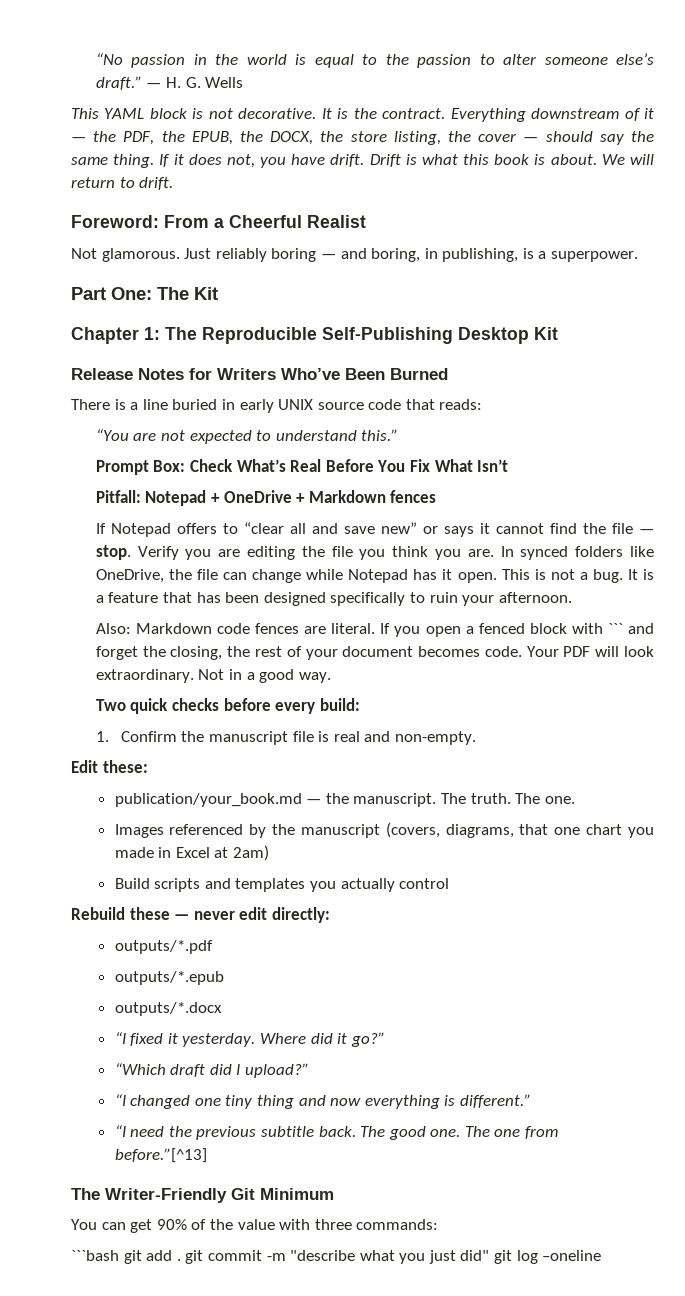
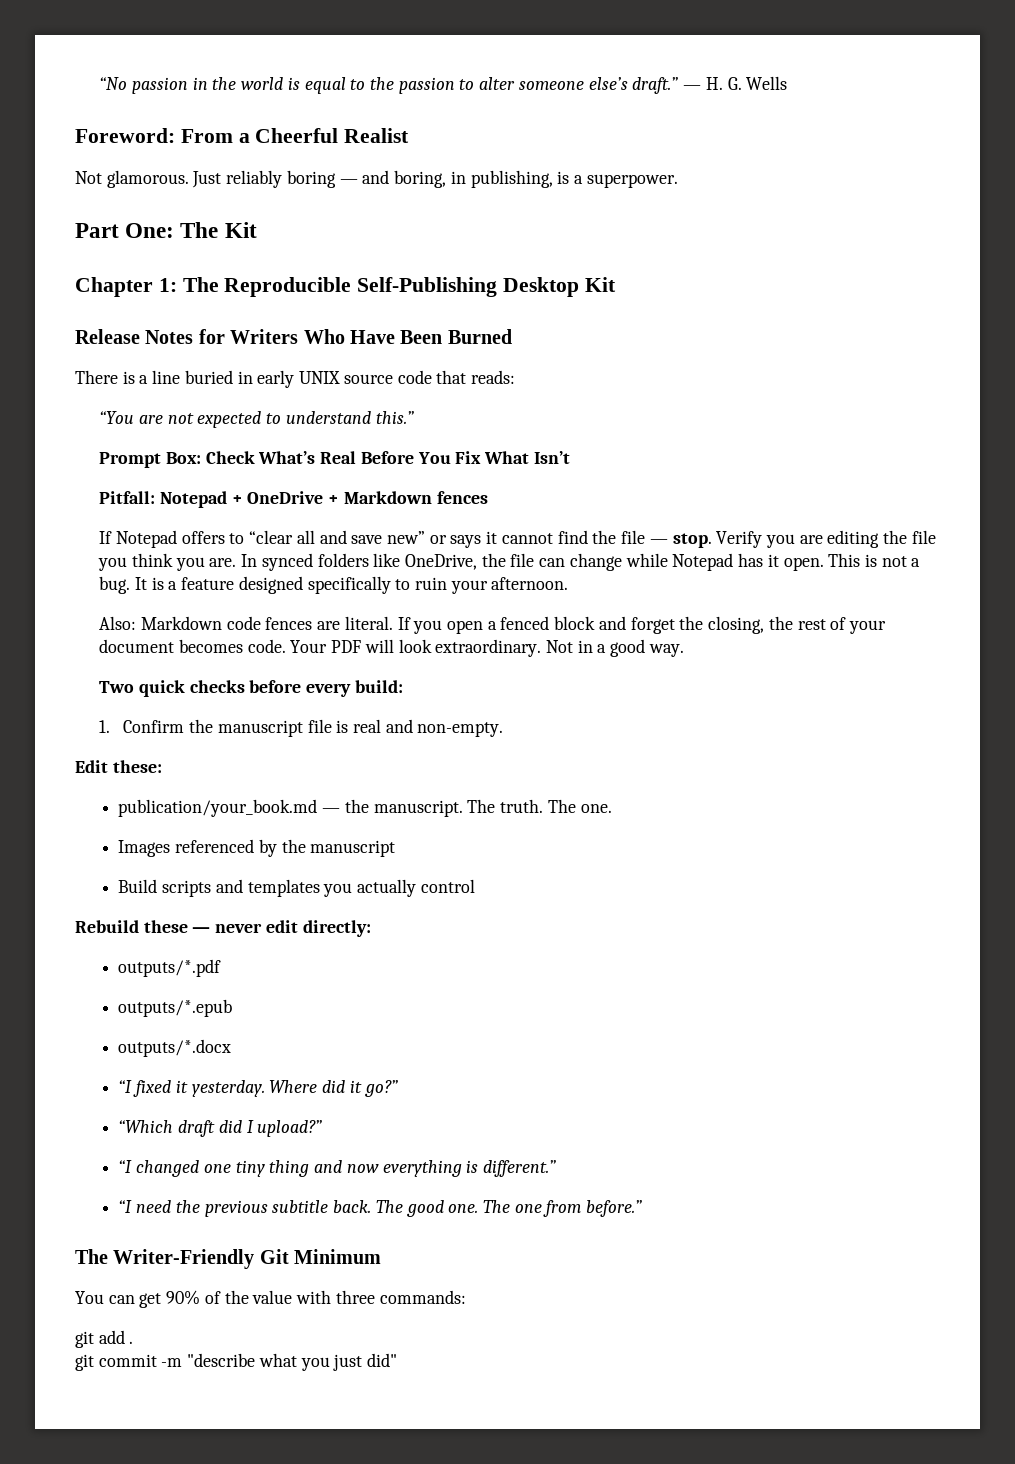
- This YAML block is not decorative. It is the contract. Everything downstream of it — the PDF, the EPUB, the DOCX, the store listing, the cover — should say the same thing. If it does not, you have drift. Drift is what this book is about. We will return to drift.
- Release Notes for Writers Who’ve Been Burned
+ Release Notes for Writers Who Have Been Burned
- It is a feature that has been designed specifically to ruin your afternoon.
+ It is a feature designed specifically to ruin your afternoon.
- If you open a fenced block with ``` and forget the closing, the rest of your document becomes code.
+ If you open a fenced block and forget the closing, the rest of your document becomes code.
- Images referenced by the manuscript (covers, diagrams, that one chart you made in Excel at 2am)
+ Images referenced by the manuscript
- The one from before.”[^13]
+ The one from before.”
- ```bash git add . git commit -m "describe what you just did" git log –oneline
+ git add .
+ git commit -m "describe what you just did"

